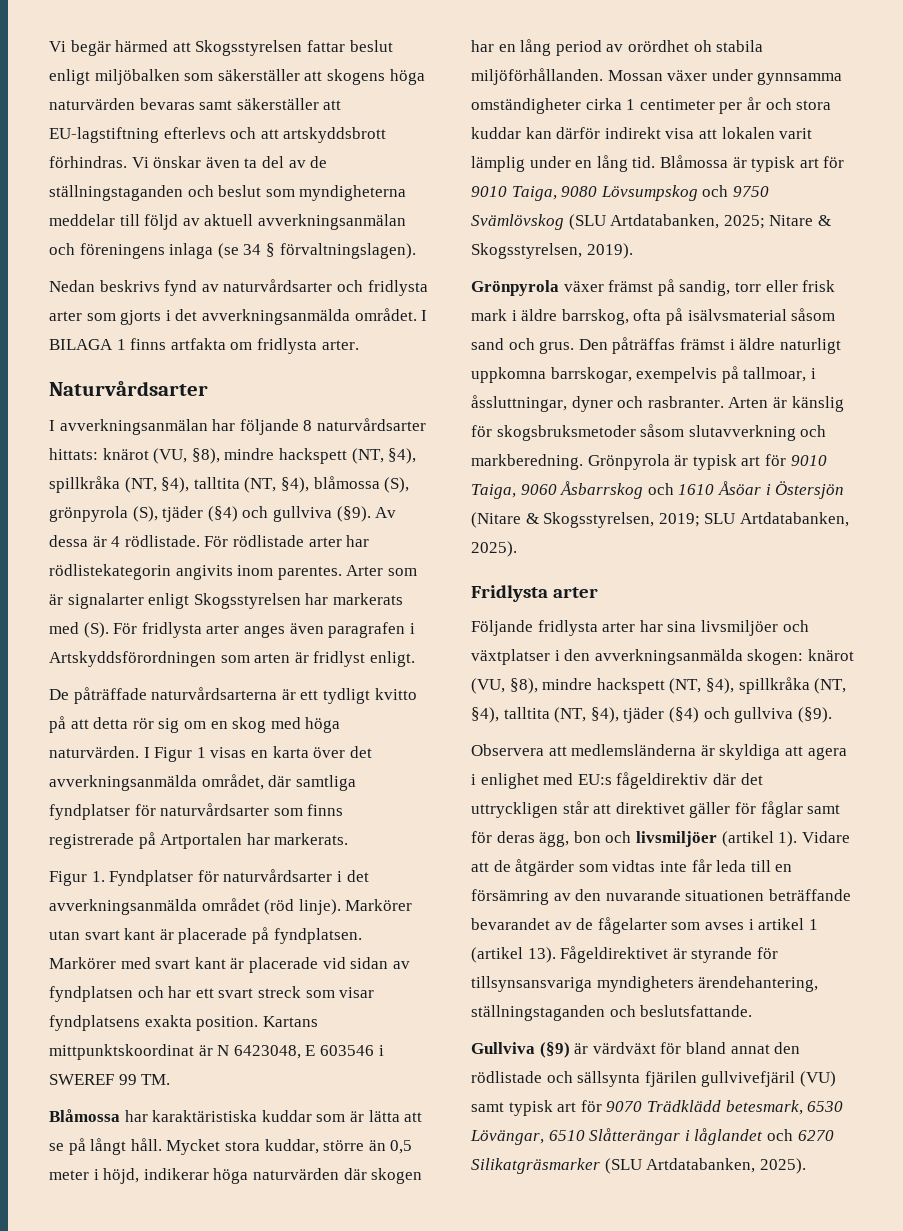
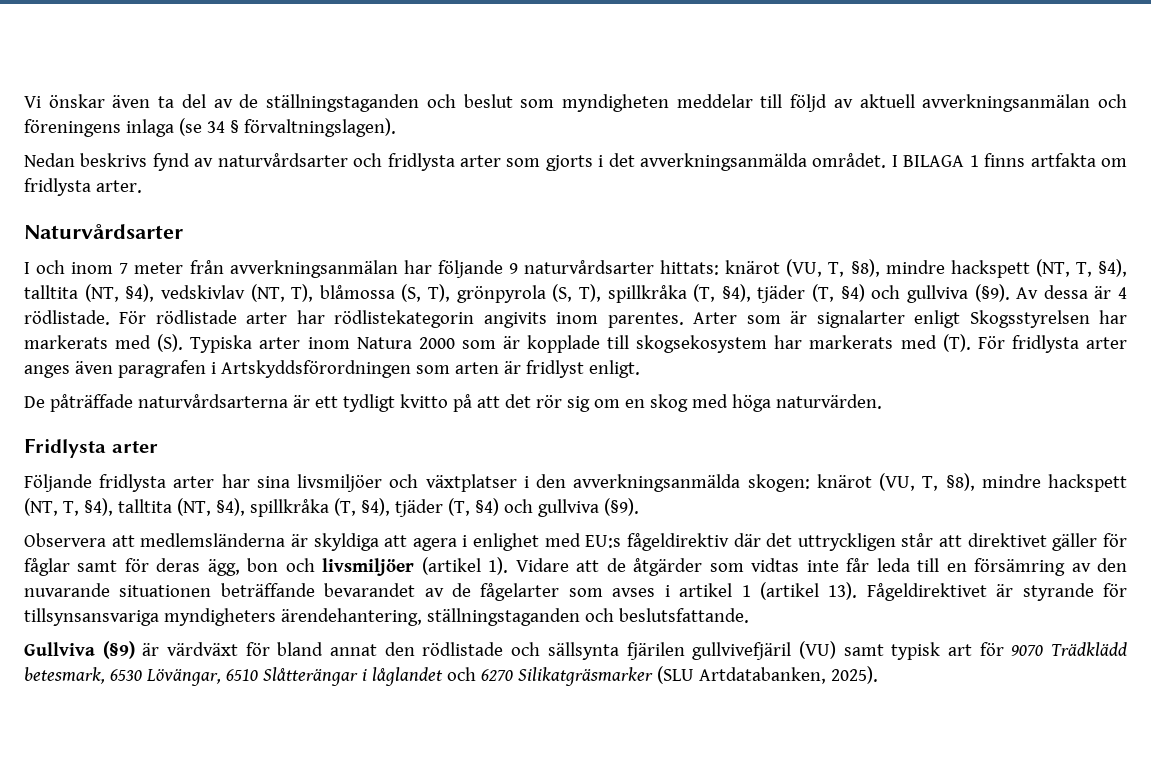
- Vi begär härmed att Skogsstyrelsen fattar beslut enligt miljöbalken som säkerställer att skogens höga naturvärden bevaras samt säkerställer att EU-lagstiftning efterlevs och att artskyddsbrott förhindras. Vi önskar även ta del av de ställningstaganden och beslut som myndigheterna meddelar till följd av aktuell avverkningsanmälan och föreningens inlaga (se 34 § förvaltningslagen).
+ Vi önskar även ta del av de ställningstaganden och beslut som myndigheten meddelar till följd av aktuell avverkningsanmälan och föreningens inlaga (se 34 § förvaltningslagen).
- I avverkningsanmälan har följande 8 naturvårdsarter hittats: knärot (VU, §8), mindre hackspett (NT, §4), spillkråka (NT, §4), talltita (NT, §4), blåmossa (S), grönpyrola (S), tjäder (§4) och gullviva (§9).
+ I och inom 7 meter från avverkningsanmälan har följande 9 naturvårdsarter hittats: knärot (VU, T, §8), mindre hackspett (NT, T, §4), talltita (NT, §4), vedskivlav (NT, T), blåmossa (S, T), grönpyrola (S, T), spillkråka (T, §4), tjäder (T, §4) och gullviva (§9).
- Arter som är signalarter enligt Skogsstyrelsen har markerats med (S). För fridlysta arter anges även paragrafen i Artskyddsförordningen som arten är fridlyst enligt.
+ Arter som är signalarter enligt Skogsstyrelsen har markerats med (S). Typiska arter inom Natura 2000 som är kopplade till skogsekosystem har markerats med (T). För fridlysta arter anges även paragrafen i Artskyddsförordningen som arten är fridlyst enligt.
- De påträffade naturvårdsarterna är ett tydligt kvitto på att detta rör sig om en skog med höga naturvärden. I Figur 1 visas en karta över det avverkningsanmälda området, där samtliga fyndplatser för naturvårdsarter som finns registrerade på Artportalen har markerats.
- Figur 1. Fyndplatser för naturvårdsarter i det avverkningsanmälda området (röd linje). Markörer utan svart kant är placerade på fyndplatsen. Markörer med svart kant är placerade vid sidan av fyndplatsen och har ett svart streck som visar fyndplatsens exakta position. Kartans mittpunktskoordinat är N 6423048, E 603546 i SWEREF 99 TM.
- Blåmossa har karaktäristiska kuddar som är lätta att se på långt håll. Mycket stora kuddar, större än 0,5 meter i höjd, indikerar höga naturvärden där skogen har en lång period av orördhet oh stabila miljöförhållanden. Mossan växer under gynnsamma omständigheter cirka 1 centimeter per år och stora kuddar kan därför indirekt visa att lokalen varit lämplig under en lång tid. Blåmossa är typisk art för 9010 Taiga, 9080 Lövsumpskog och 9750 Svämlövskog (SLU Artdatabanken, 2025; Nitare & Skogsstyrelsen, 2019).
- Grönpyrola växer främst på sandig, torr eller frisk mark i äldre barrskog, ofta på isälvsmaterial såsom sand och grus. Den påträffas främst i äldre naturligt uppkomna barrskogar, exempelvis på tallmoar, i åssluttningar, dyner och rasbranter. Arten är känslig för skogsbruksmetoder såsom slutavverkning och markberedning. Grönpyrola är typisk art för 9010 Taiga, 9060 Åsbarrskog och 1610 Åsöar i Östersjön (Nitare & Skogsstyrelsen, 2019; SLU Artdatabanken, 2025).
+ De påträffade naturvårdsarterna är ett tydligt kvitto på att det rör sig om en skog med höga naturvärden.
- Följande fridlysta arter har sina livsmiljöer och växtplatser i den avverkningsanmälda skogen: knärot (VU, §8), mindre hackspett (NT, §4), spillkråka (NT, §4), talltita (NT, §4), tjäder (§4) och gullviva (§9).
+ Följande fridlysta arter har sina livsmiljöer och växtplatser i den avverkningsanmälda skogen: knärot (VU, T, §8), mindre hackspett (NT, T, §4), talltita (NT, §4), spillkråka (T, §4), tjäder (T, §4) och gullviva (§9).

